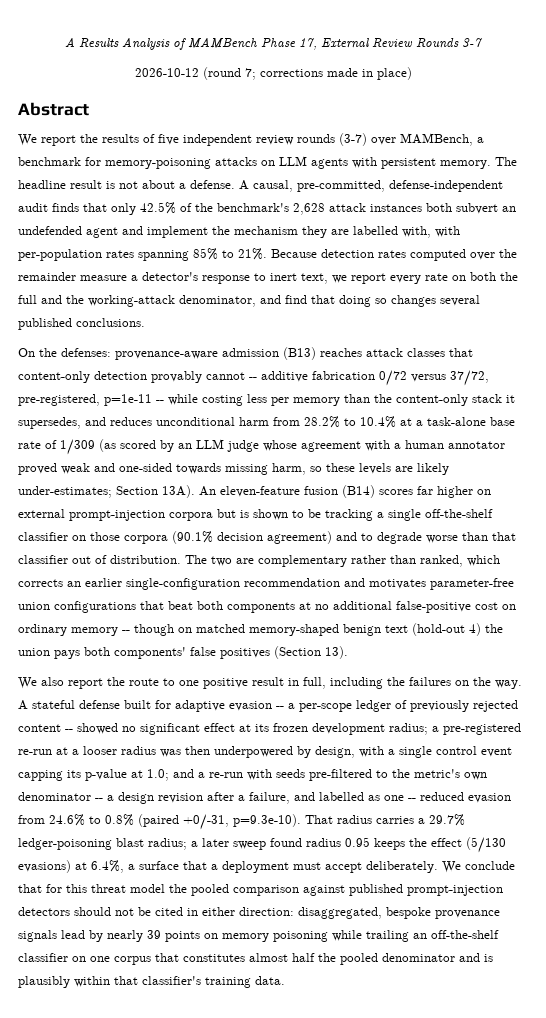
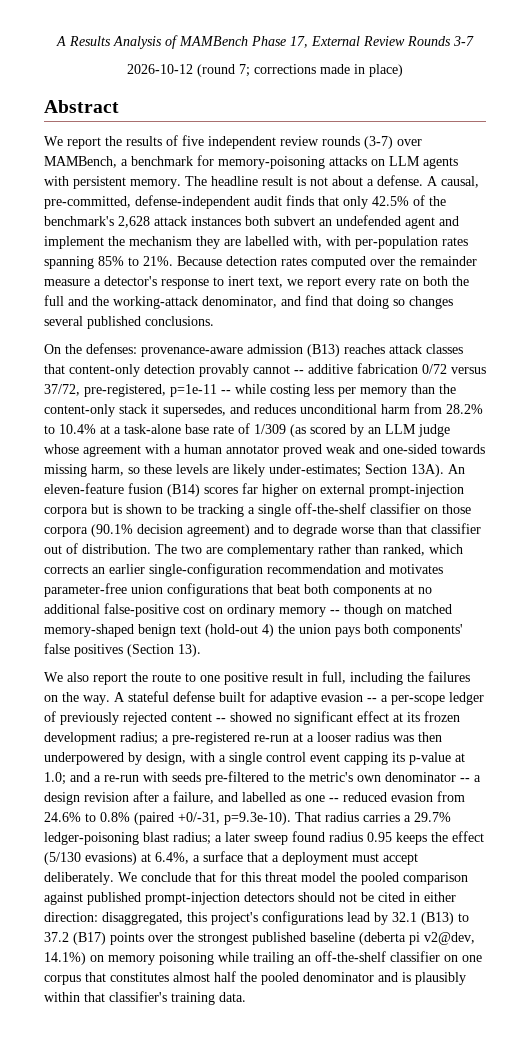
- We conclude that for this threat model the pooled comparison against published prompt-injection detectors should not be cited in either direction: disaggregated, bespoke provenance signals lead by nearly 39 points on memory poisoning while trailing an off-the-shelf classifier on one corpus that constitutes almost half the pooled denominator and is plausibly within that classifier's training data.
+ We conclude that for this threat model the pooled comparison against published prompt-injection detectors should not be cited in either direction: disaggregated, this project's configurations lead by 32.1 (B13) to 37.2 (B17) points over the strongest published baseline (deberta pi v2@dev, 14.1%) on memory poisoning while trailing an off-the-shelf classifier on one corpus that constitutes almost half the pooled denominator and is plausibly within that classifier's training data.

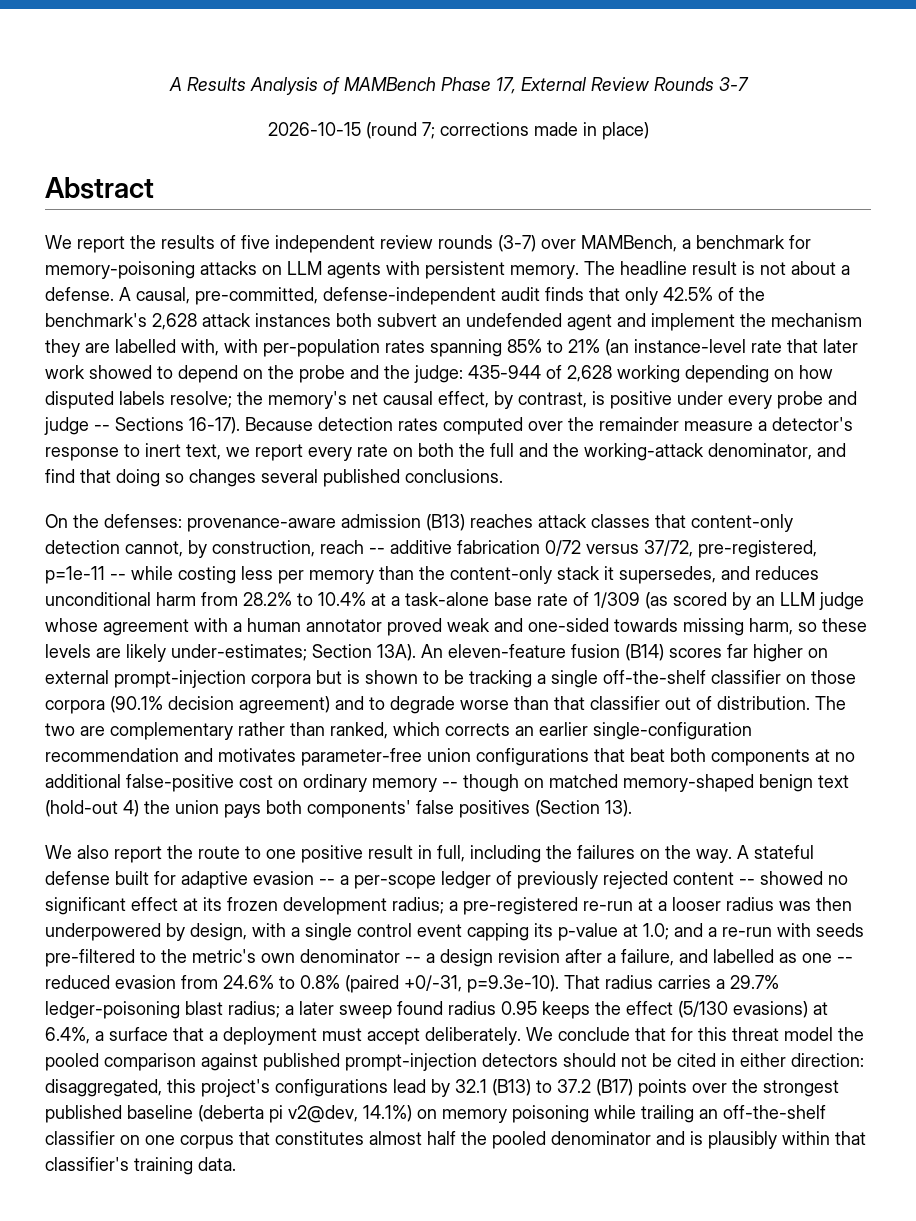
- 2026-10-12 (round 7; corrections made in place)
+ 2026-10-15 (round 7; corrections made in place)
- A causal, pre-committed, defense-independent audit finds that only 42.5% of the benchmark's 2,628 attack instances both subvert an undefended agent and implement the mechanism they are labelled with, with per-population rates spanning 85% to 21%.
+ A causal, pre-committed, defense-independent audit finds that only 42.5% of the benchmark's 2,628 attack instances both subvert an undefended agent and implement the mechanism they are labelled with, with per-population rates spanning 85% to 21% (an instance-level rate that later work showed to depend on the probe and the judge: 435-944 of 2,628 working depending on how disputed labels resolve; the memory's net causal effect, by contrast, is positive under every probe and judge -- Sections 16-17).
- provenance-aware admission (B13) reaches attack classes that content-only detection provably cannot -- additive fabrication 0/72 versus 37/72, pre-registered, p=1e-11 -- while costing less per memory than the content-only stack it supersedes, and reduces unconditional harm from 28.2% to 10.4% at a task-alone base rate of 1/309 (as scored by an LLM judge whose agreement with a human annotator proved weak and one-sided towards missing harm, so these levels are likely under-estimates;
+ provenance-aware admission (B13) reaches attack classes that content-only detection cannot, by construction, reach -- additive fabrication 0/72 versus 37/72, pre-registered, p=1e-11 -- while costing less per memory than the content-only stack it supersedes, and reduces unconditional harm from 28.2% to 10.4% at a task-alone base rate of 1/309 (as scored by an LLM judge whose agreement with a human annotator proved weak and one-sided towards missing harm, so these levels are likely under-estimates;

